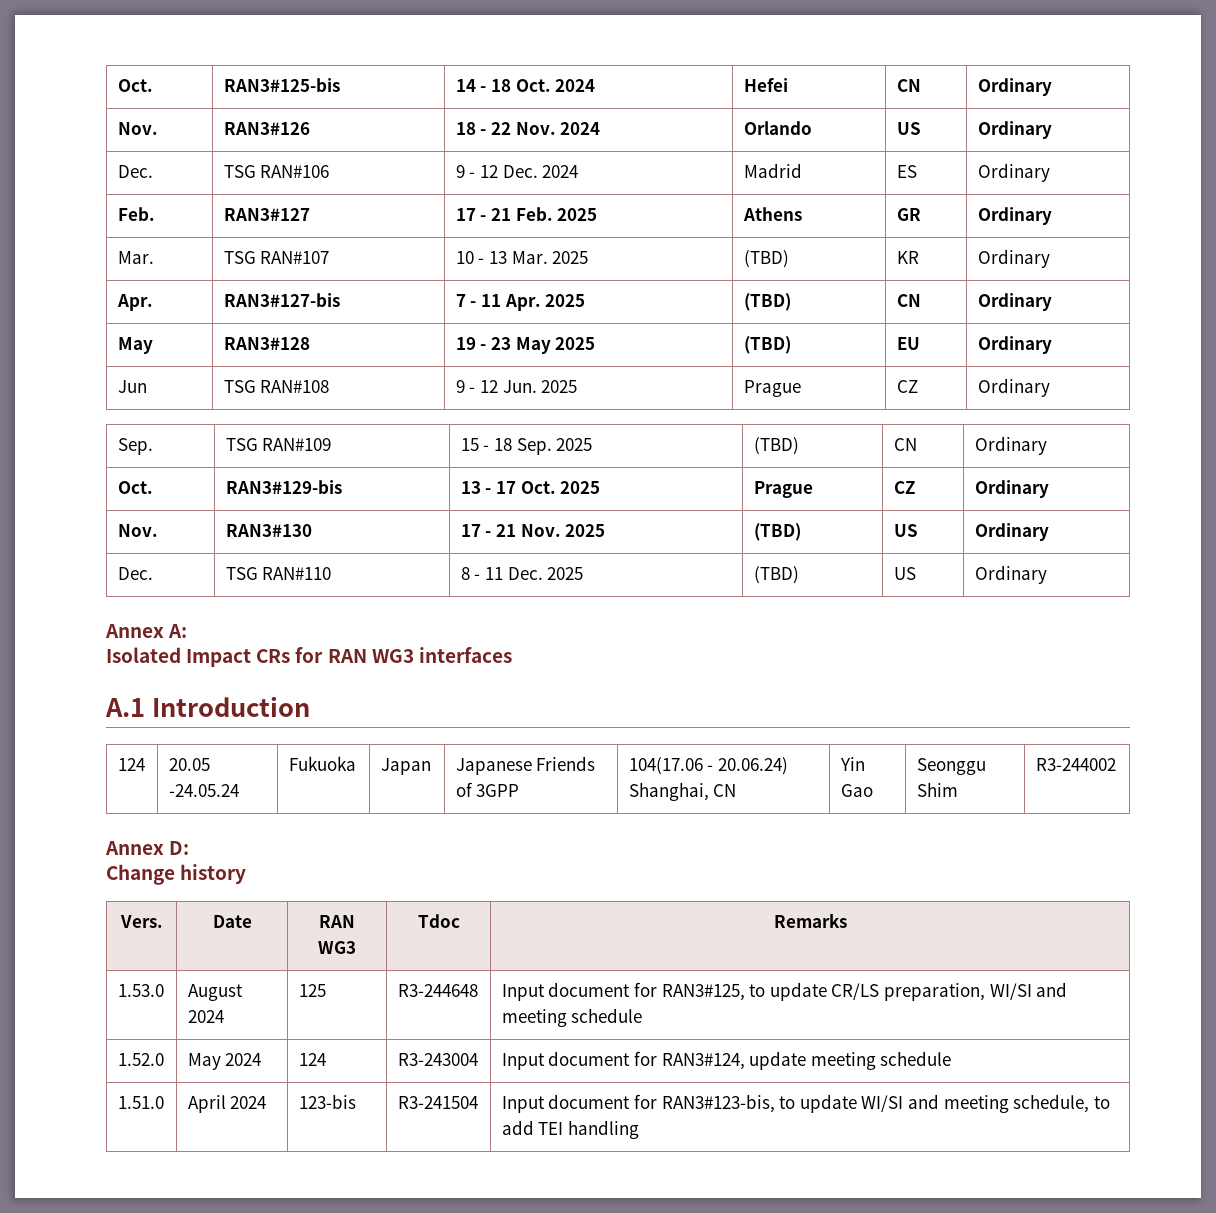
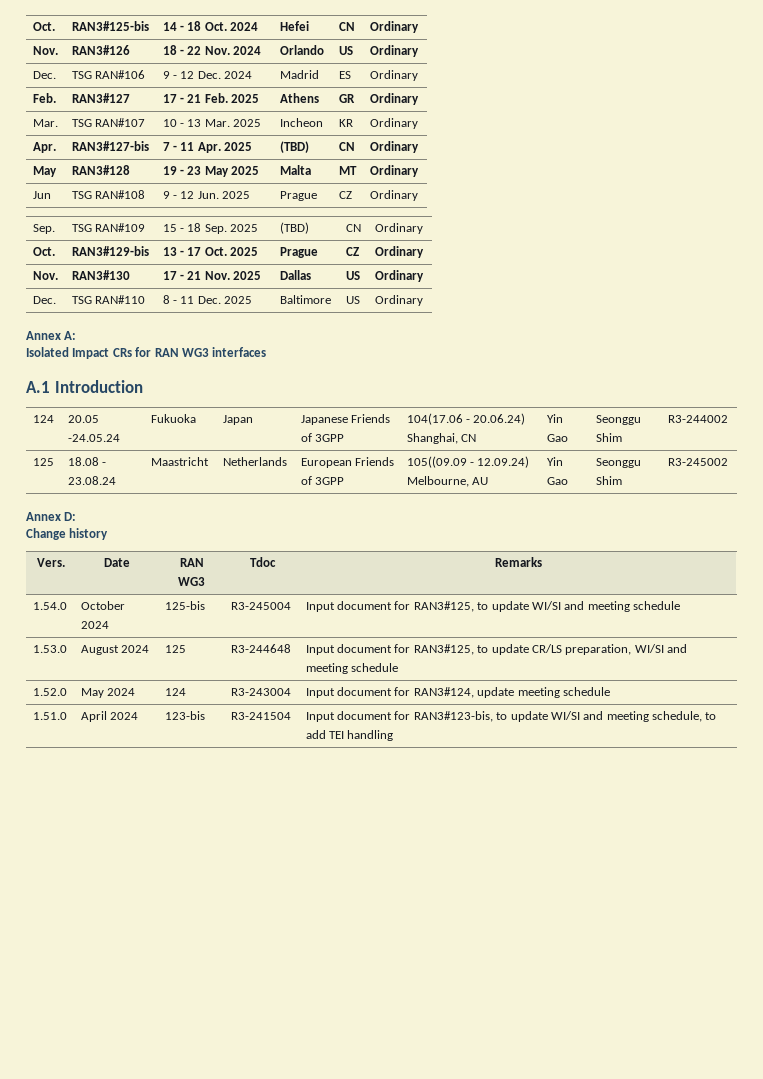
- Mar. | TSG RAN#107 | 10 - 13 Mar. 2025 | (TBD) | KR | Ordinary
+ Mar. | TSG RAN#107 | 10 - 13 Mar. 2025 | Incheon | KR | Ordinary
- May | RAN3#128 | 19 - 23 May 2025 | (TBD) | EU | Ordinary
+ May | RAN3#128 | 19 - 23 May 2025 | Malta | MT | Ordinary
- Nov. | RAN3#130 | 17 - 21 Nov. 2025 | (TBD) | US | Ordinary
+ Nov. | RAN3#130 | 17 - 21 Nov. 2025 | Dallas | US | Ordinary
- Dec. | TSG RAN#110 | 8 - 11 Dec. 2025 | (TBD) | US | Ordinary
+ Dec. | TSG RAN#110 | 8 - 11 Dec. 2025 | Baltimore | US | Ordinary
+ 125 | 18.08 - 23.08.24 | Maastricht | Netherlands | European Friends of 3GPP | 105((09.09 - 12.09.24) Melbourne, AU | Yin Gao | Seonggu Shim | R3-245002
+ 1.54.0 | October 2024 | 125-bis | R3-245004 | Input document for RAN3#125, to update WI/SI and meeting schedule

